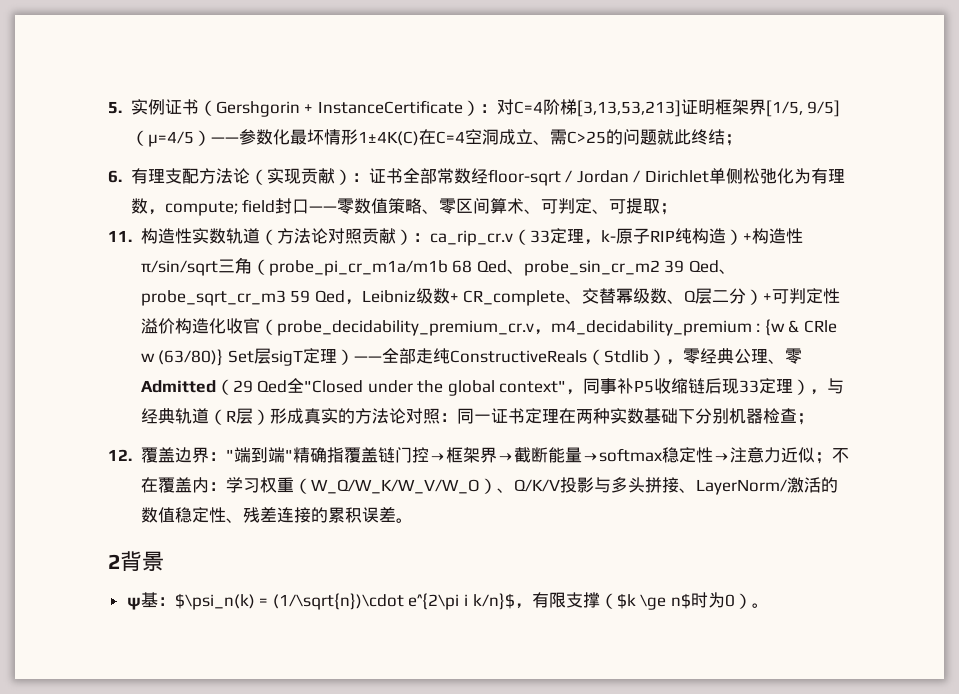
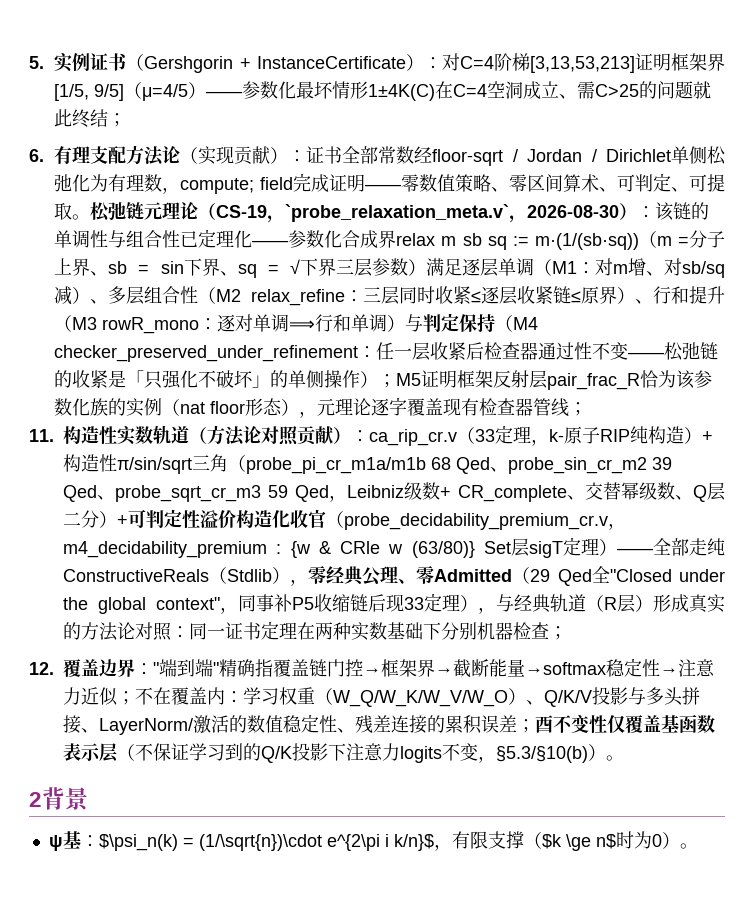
- 6.有理支配方法论（实现贡献）：证书全部常数经floor-sqrt / Jordan / Dirichlet单侧松弛化为有理数，compute; field封口——零数值策略、零区间算术、可判定、可提取；
+ 6.有理支配方法论（实现贡献）：证书全部常数经floor-sqrt / Jordan / Dirichlet单侧松弛化为有理数，compute; field完成证明——零数值策略、零区间算术、可判定、可提取。松弛链元理论（CS-19，`probe_relaxation_meta.v`，2026-08-30）：该链的单调性与组合性已定理化——参数化合成界relax m sb sq := m·(1/(sb·sq))（m =分子上界、sb = sin下界、sq = √下界三层参数）满足逐层单调（M1：对m增、对sb/sq减）、多层组合性（M2 relax_refine：三层同时收紧≤逐层收紧链≤原界）、行和提升（M3 rowR_mono：逐对单调⟹行和单调）与判定保持（M4 checker_preserved_under_refinement：任一层收紧后检查器通过性不变——松弛链的收紧是「只强化不破坏」的单侧操作）；M5证明框架反射层pair_frac_R恰为该参数化族的实例（nat floor形态），元理论逐字覆盖现有检查器管线；
- 12.覆盖边界："端到端"精确指覆盖链门控→框架界→截断能量→softmax稳定性→注意力近似；不在覆盖内：学习权重（W_Q/W_K/W_V/W_O）、Q/K/V投影与多头拼接、LayerNorm/激活的数值稳定性、残差连接的累积误差。
+ 12.覆盖边界："端到端"精确指覆盖链门控→框架界→截断能量→softmax稳定性→注意力近似；不在覆盖内：学习权重（W_Q/W_K/W_V/W_O）、Q/K/V投影与多头拼接、LayerNorm/激活的数值稳定性、残差连接的累积误差；酉不变性仅覆盖基函数表示层（不保证学习到的Q/K投影下注意力logits不变，§5.3/§10(b)）。

